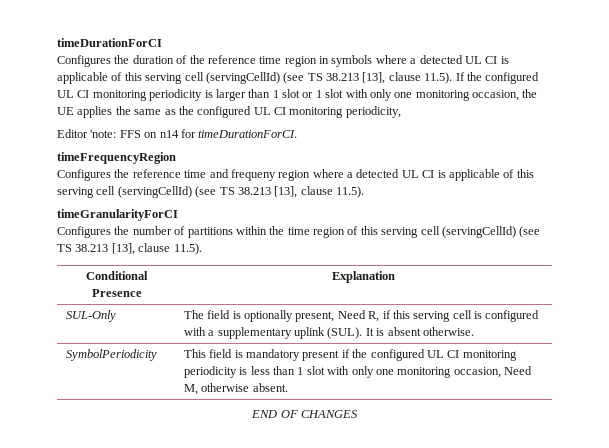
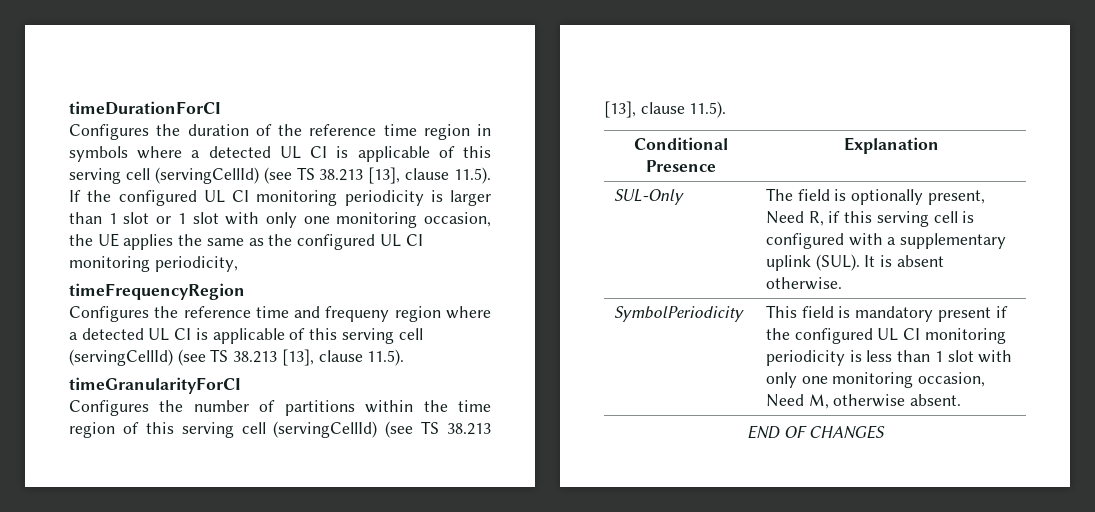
- Editor 'note: FFS on n14 for timeDurationForCI.

